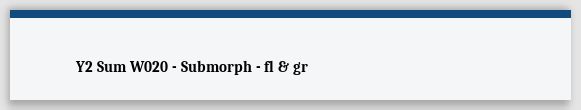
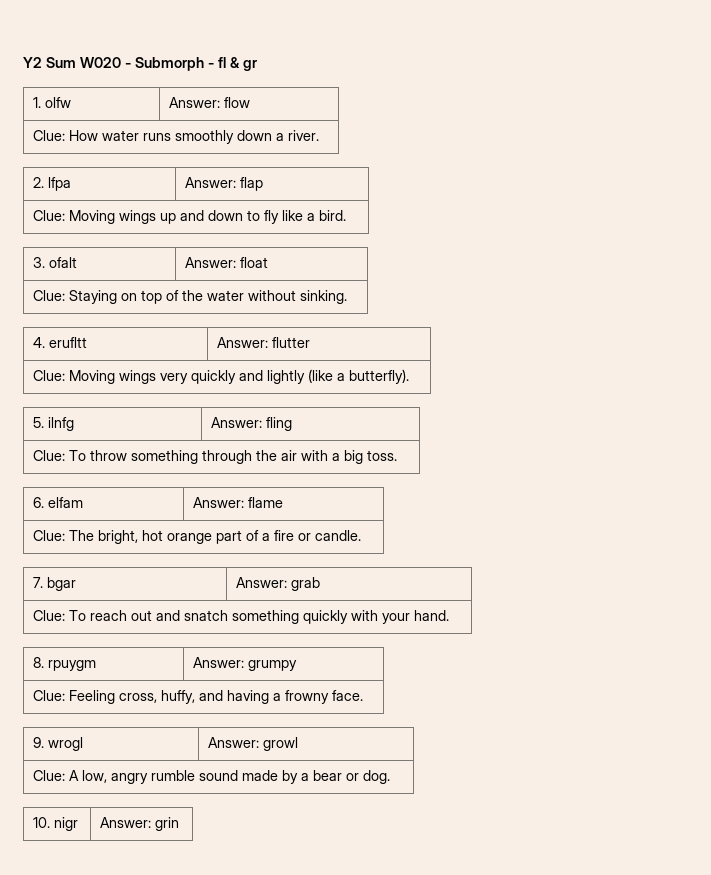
+ 1. olfw | Answer: flow
+ Clue: How water runs smoothly down a river.
+ 2. lfpa | Answer: flap
+ Clue: Moving wings up and down to fly like a bird.
+ 3. ofalt | Answer: float
+ Clue: Staying on top of the water without sinking.
+ 4. erufltt | Answer: flutter
+ Clue: Moving wings very quickly and lightly (like a butterfly).
+ 5. ilnfg | Answer: fling
+ Clue: To throw something through the air with a big toss.
+ 6. elfam | Answer: flame
+ Clue: The bright, hot orange part of a fire or candle.
+ 7. bgar | Answer: grab
+ Clue: To reach out and snatch something quickly with your hand.
+ 8. rpuygm | Answer: grumpy
+ Clue: Feeling cross, huffy, and having a frowny face.
+ 9. wrogl | Answer: growl
+ Clue: A low, angry rumble sound made by a bear or dog.
+ 10. nigr | Answer: grin

